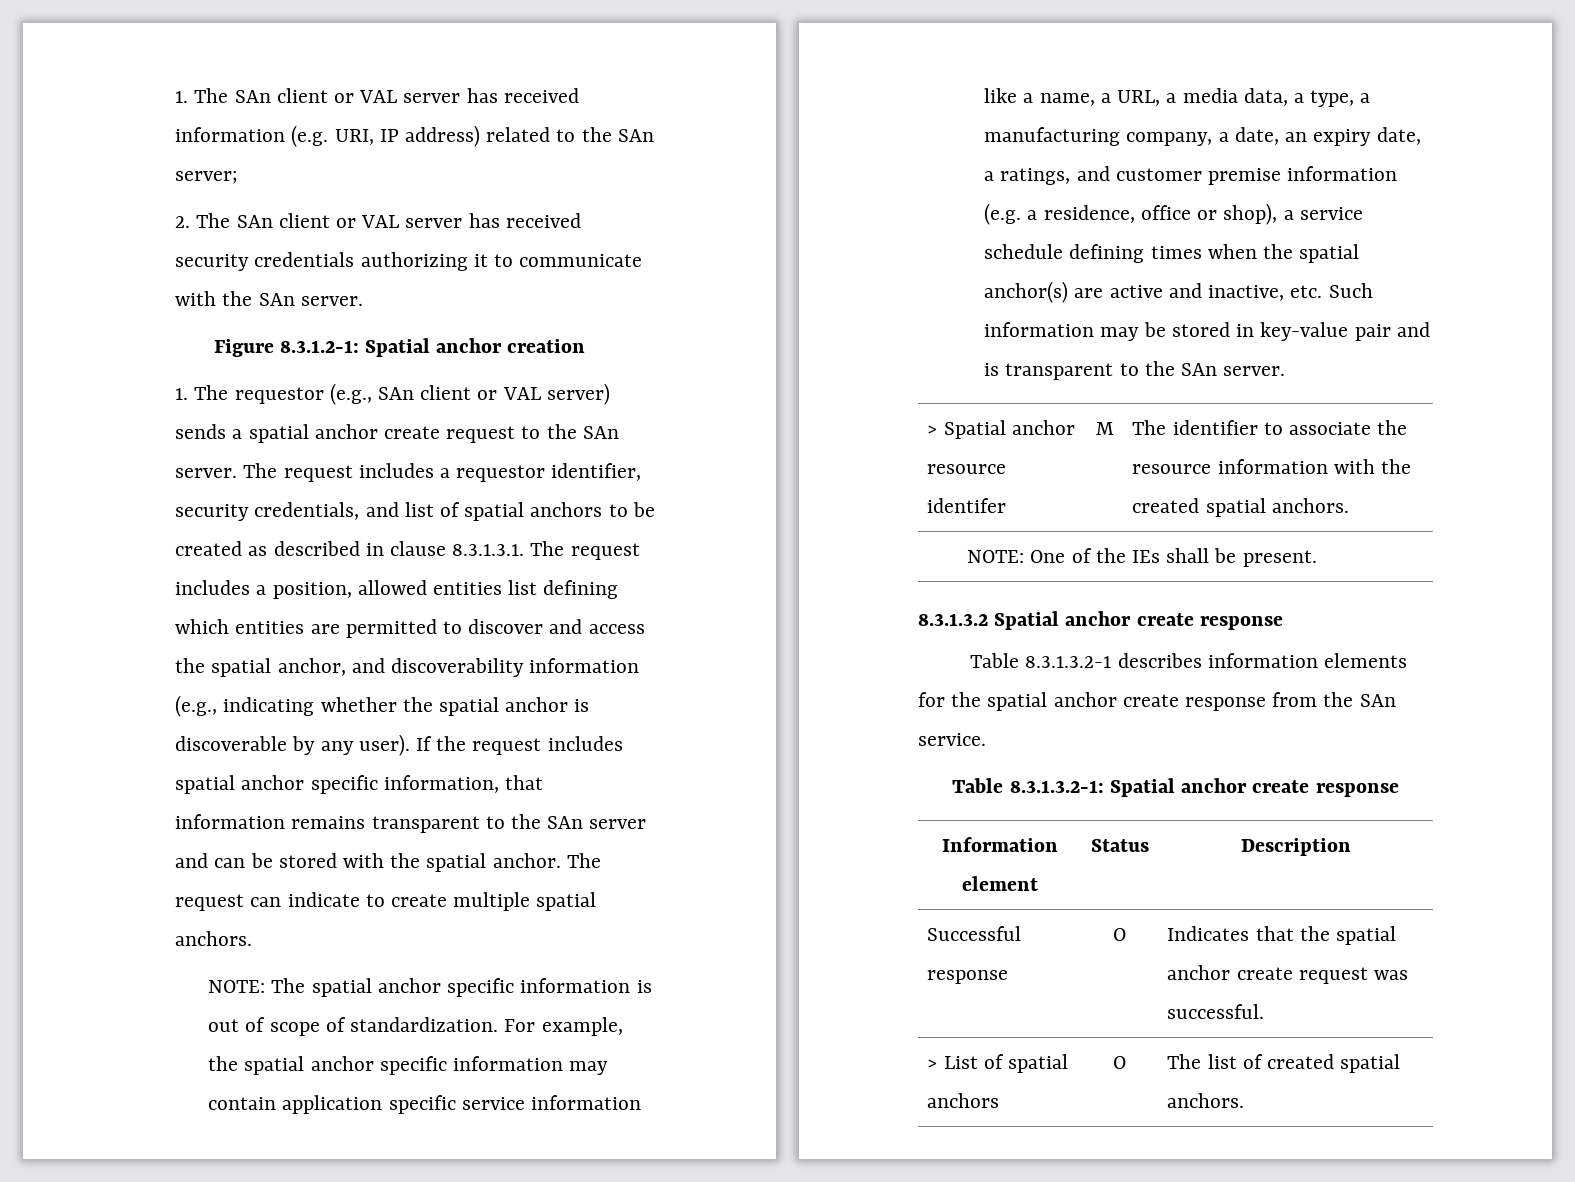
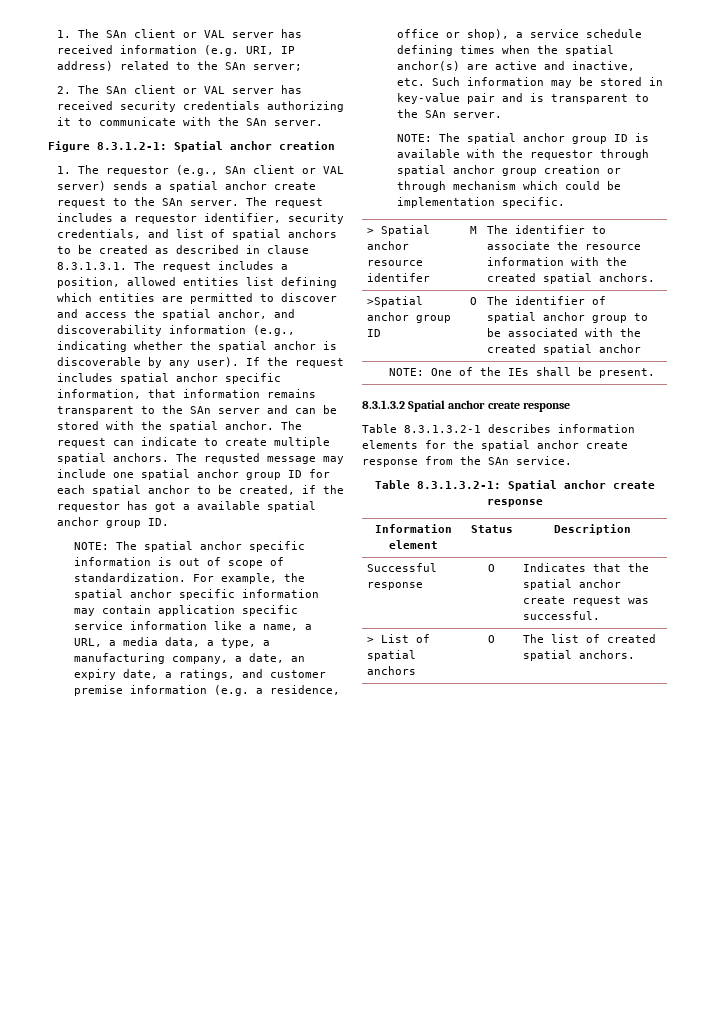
+ The requsted message may include one spatial anchor group ID for each spatial anchor to be created, if the requestor has got a available spatial anchor group ID.
+ NOTE: The spatial anchor group ID is available with the requestor through spatial anchor group creation or through mechanism which could be implementation specific.
+ >Spatial anchor group ID | O | The identifier of spatial anchor group to be associated with the created spatial anchor

